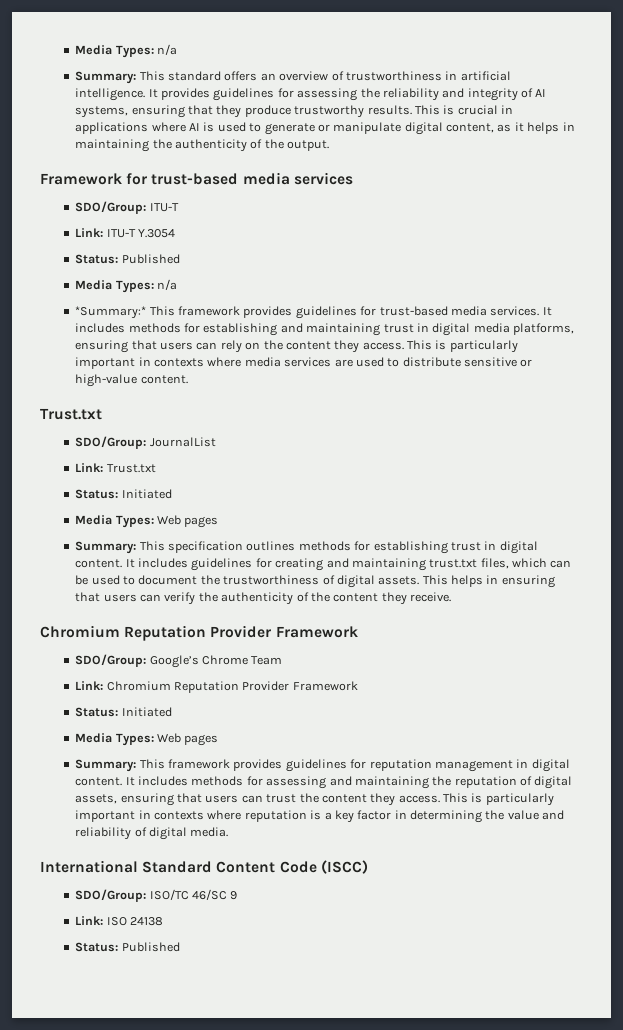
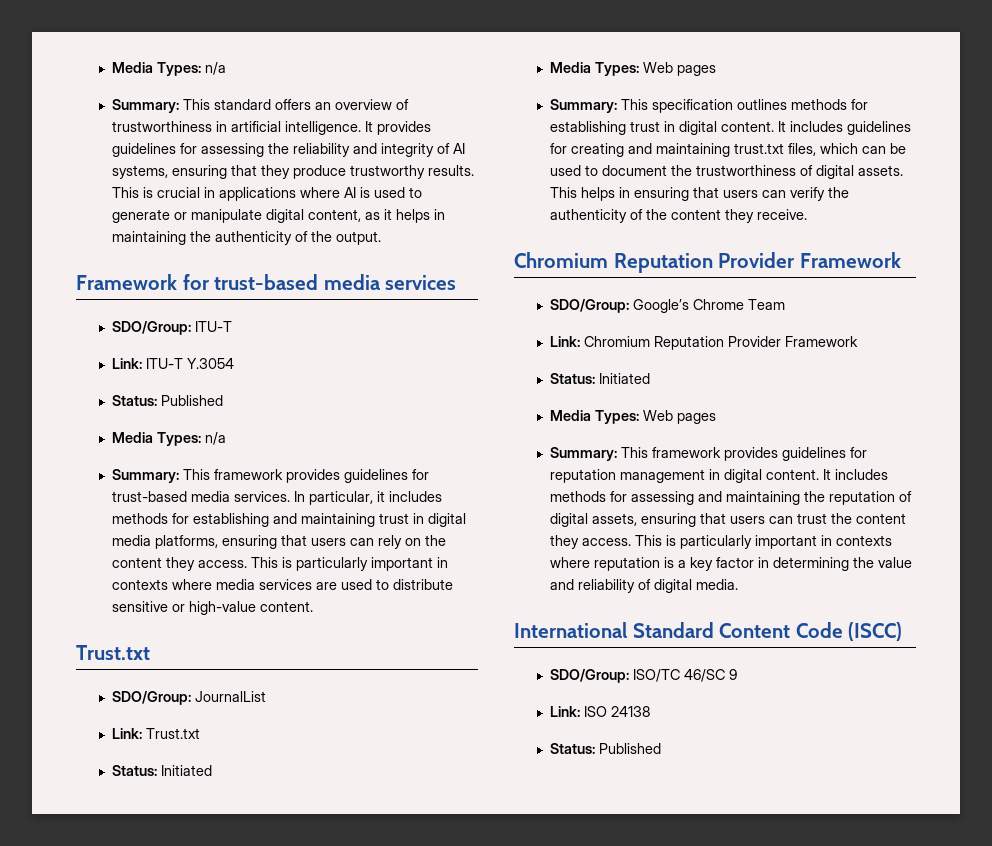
- *Summary:* This framework provides guidelines for trust-based media services.
+ Summary: This framework provides guidelines for trust-based media services.
- It includes methods for establishing and maintaining trust in digital media platforms, ensuring that users can rely on the content they access.
+ In particular, it includes methods for establishing and maintaining trust in digital media platforms, ensuring that users can rely on the content they access.

